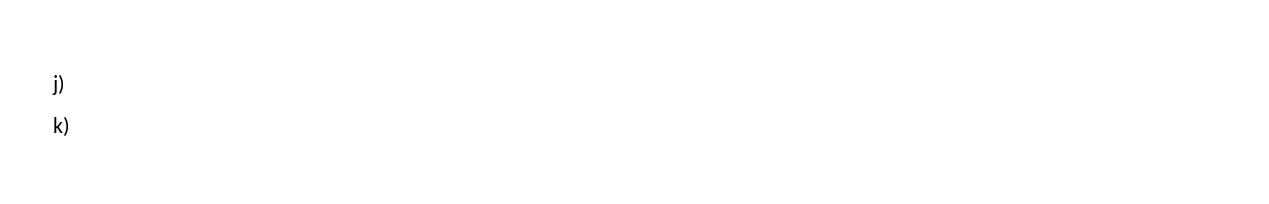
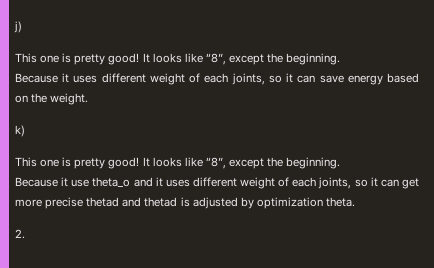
  j)
+ This one is pretty good! It looks like “8”, except the beginning.
+ Because it uses different weight of each joints, so it can save energy based on the weight.
  k)
+ This one is pretty good! It looks like “8”, except the beginning.
+ Because it use theta_o and it uses different weight of each joints, so it can get more precise thetad and thetad is adjusted by optimization theta.
+ 2.

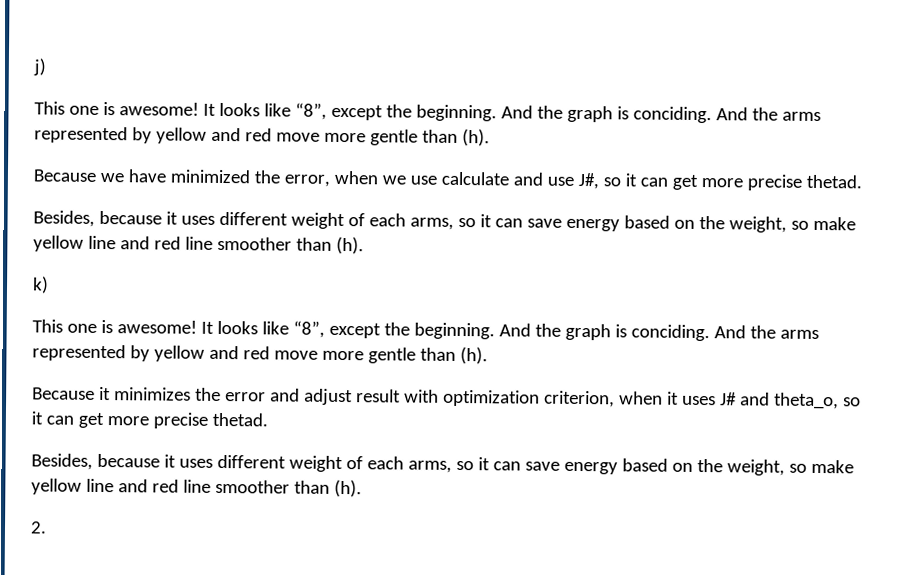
  j)
- This one is pretty good! It looks like “8”, except the beginning.
- Because it uses different weight of each joints, so it can save energy based on the weight.
+ This one is awesome! It looks like “8”, except the beginning. And the graph is conciding. And the arms represented by yellow and red move more gentle than (h).
+ Because we have minimized the error, when we use calculate and use J#, so it can get more precise thetad.
+ Besides, because it uses different weight of each arms, so it can save energy based on the weight, so make yellow line and red line smoother than (h).
  k)
- This one is pretty good! It looks like “8”, except the beginning.
- Because it use theta_o and it uses different weight of each joints, so it can get more precise thetad and thetad is adjusted by optimization theta.
+ This one is awesome! It looks like “8”, except the beginning. And the graph is conciding. And the arms represented by yellow and red move more gentle than (h).
+ Because it minimizes the error and adjust result with optimization criterion, when it uses J# and theta_o, so it can get more precise thetad.
+ Besides, because it uses different weight of each arms, so it can save energy based on the weight, so make yellow line and red line smoother than (h).

